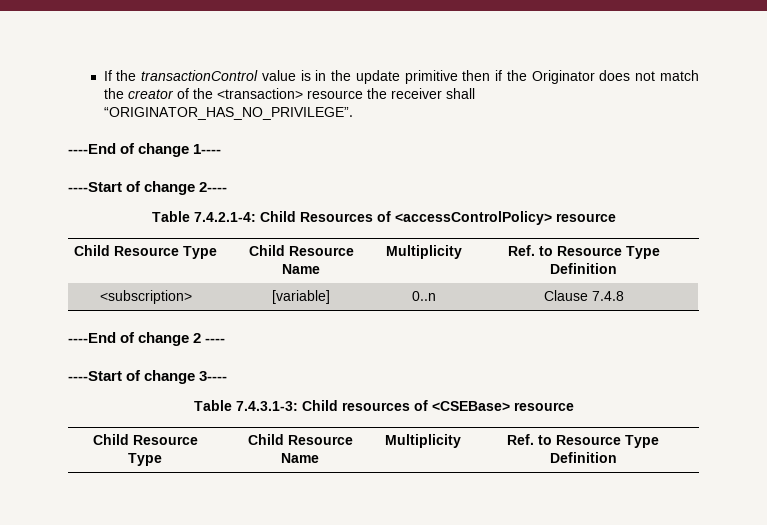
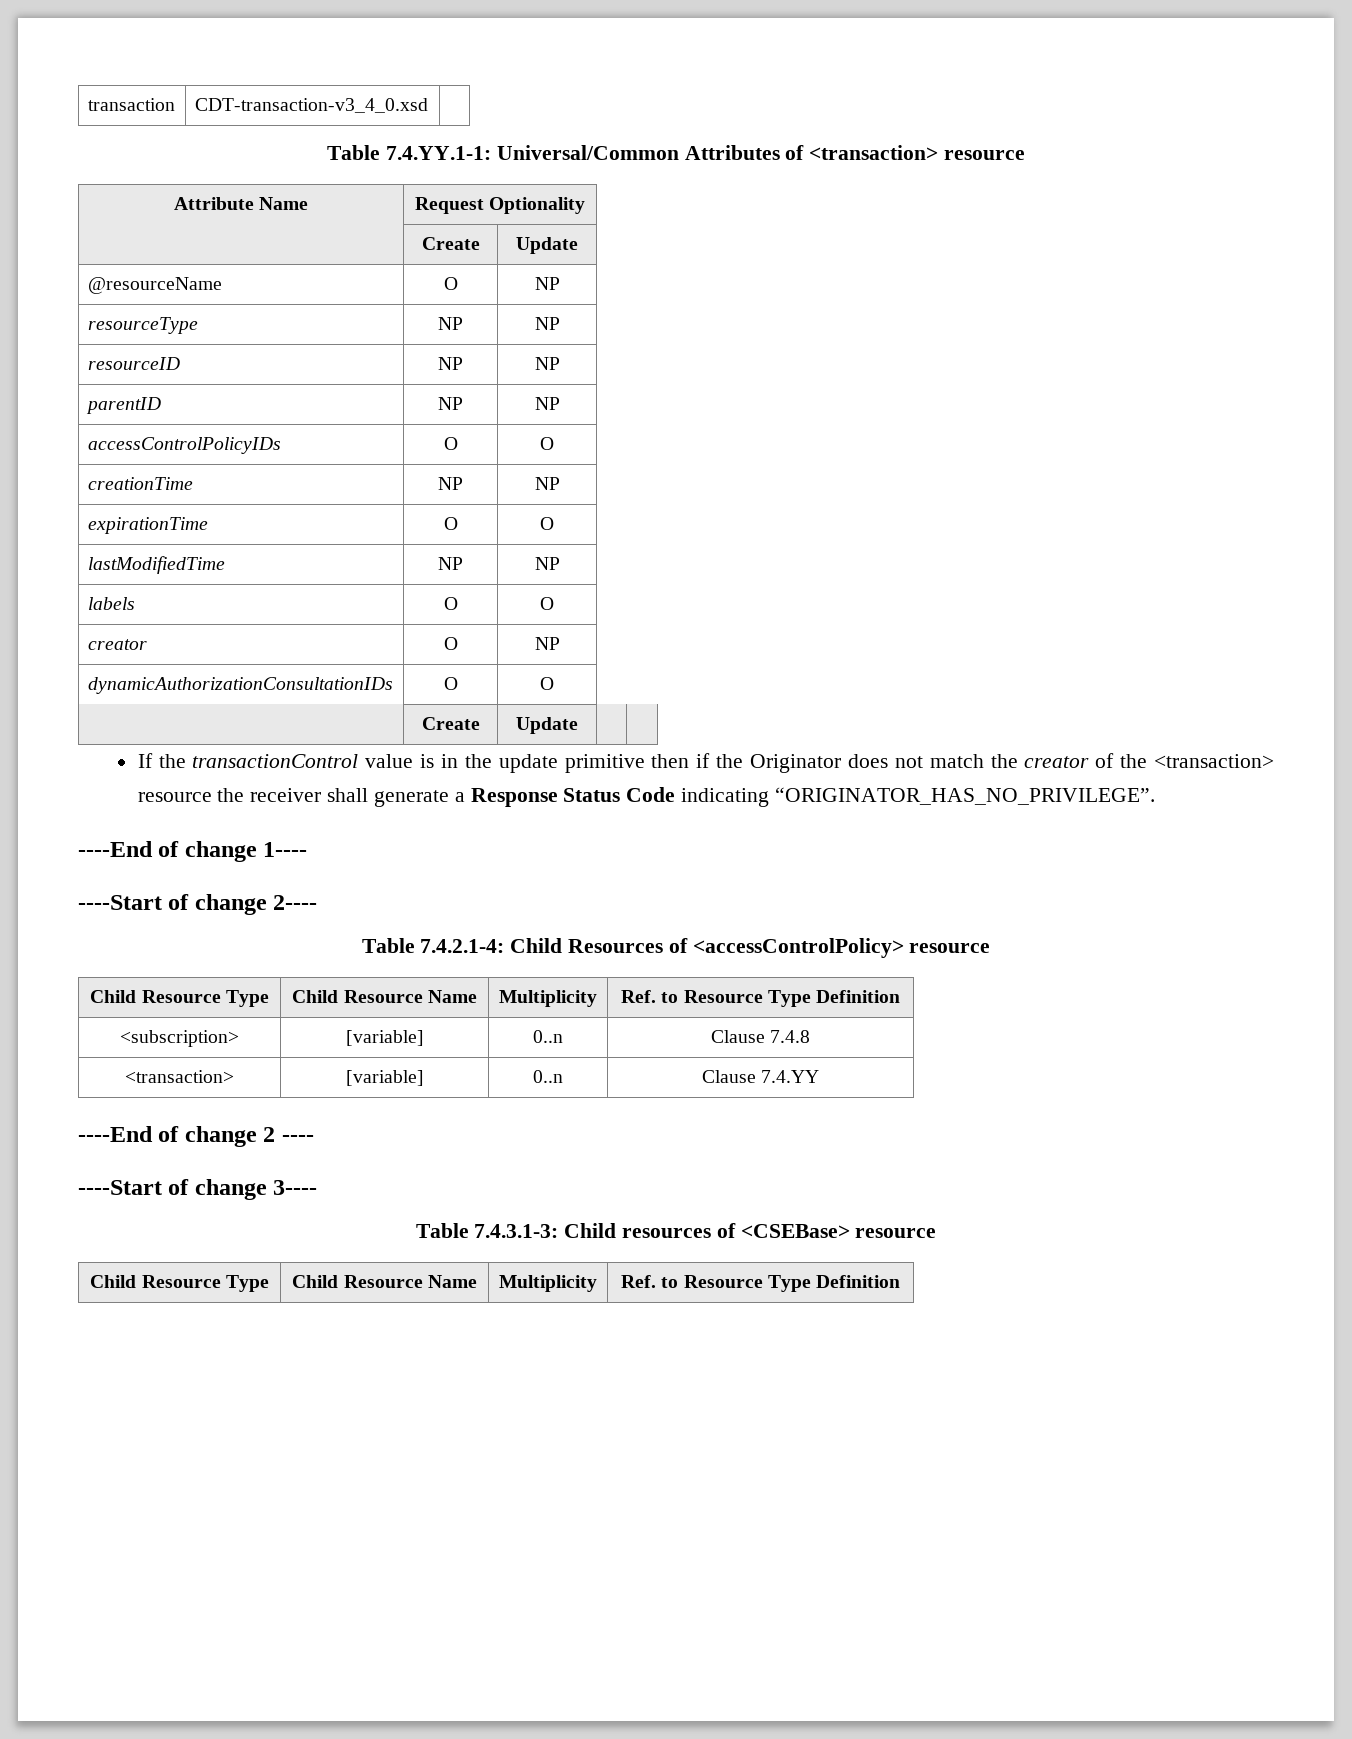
+ transaction | CDT-transaction-v3_4_0.xsd |
+ Table 7.4.YY.1-1: Universal/Common Attributes of <transaction> resource
+ Attribute Name | Request Optionality
+ | Create | Update
+ @resourceName | O | NP
+ resourceType | NP | NP
+ resourceID | NP | NP
+ parentID | NP | NP
+ accessControlPolicyIDs | O | O
+ creationTime | NP | NP
+ expirationTime | O | O
+ lastModifiedTime | NP | NP
+ labels | O | O
+ creator | O | NP
+ dynamicAuthorizationConsultationIDs | O | O
+ | Create | Update | |
- If the transactionControl value is in the update primitive then if the Originator does not match the creator of the <transaction> resource the receiver shall “ORIGINATOR_HAS_NO_PRIVILEGE”.
+ If the transactionControl value is in the update primitive then if the Originator does not match the creator of the <transaction> resource the receiver shall generate a Response Status Code indicating “ORIGINATOR_HAS_NO_PRIVILEGE”.
+ <transaction> | [variable] | 0..n | Clause 7.4.YY

